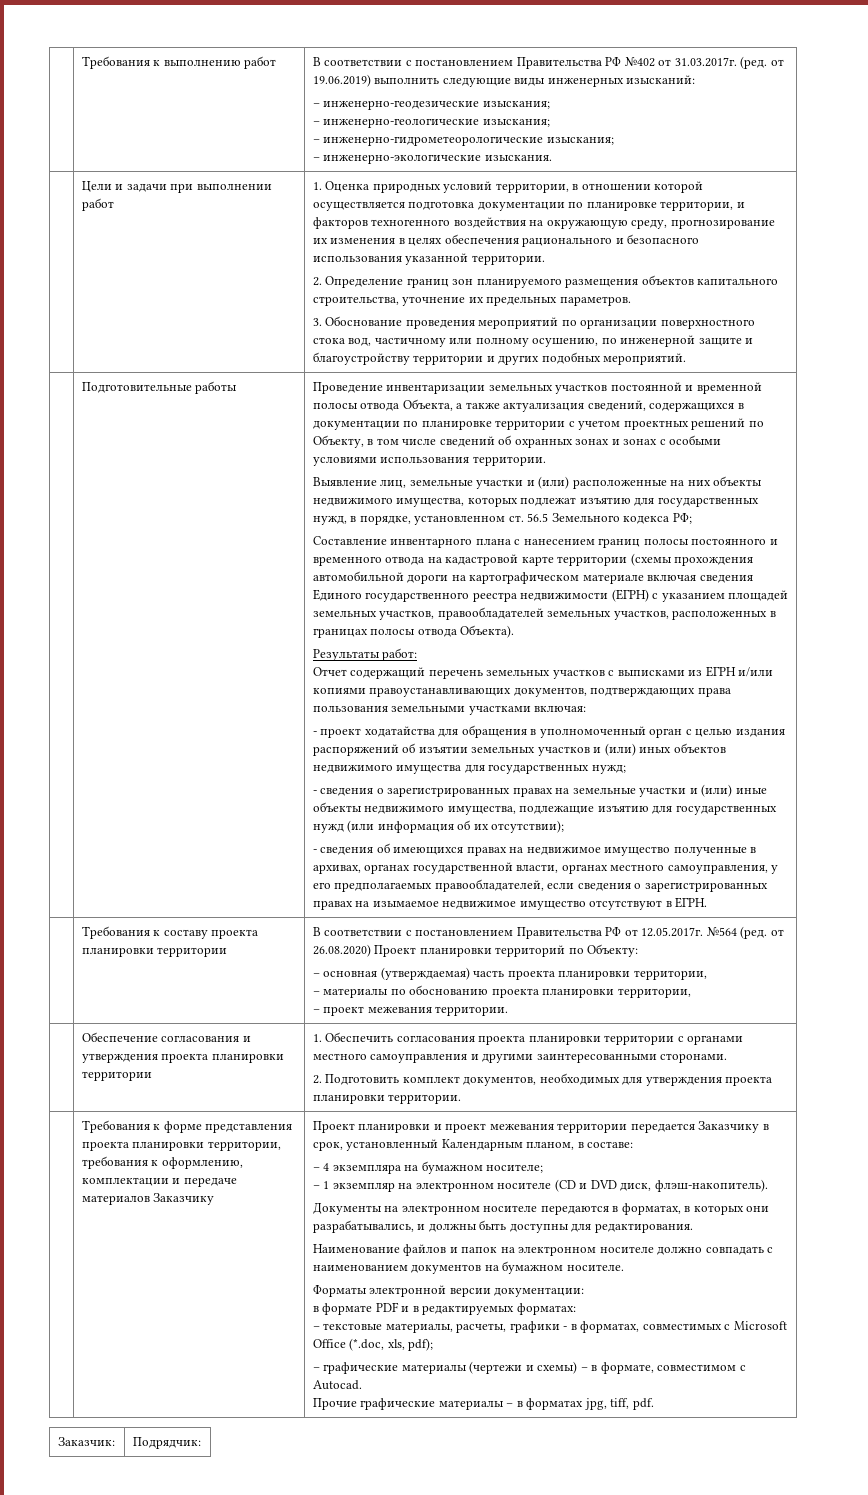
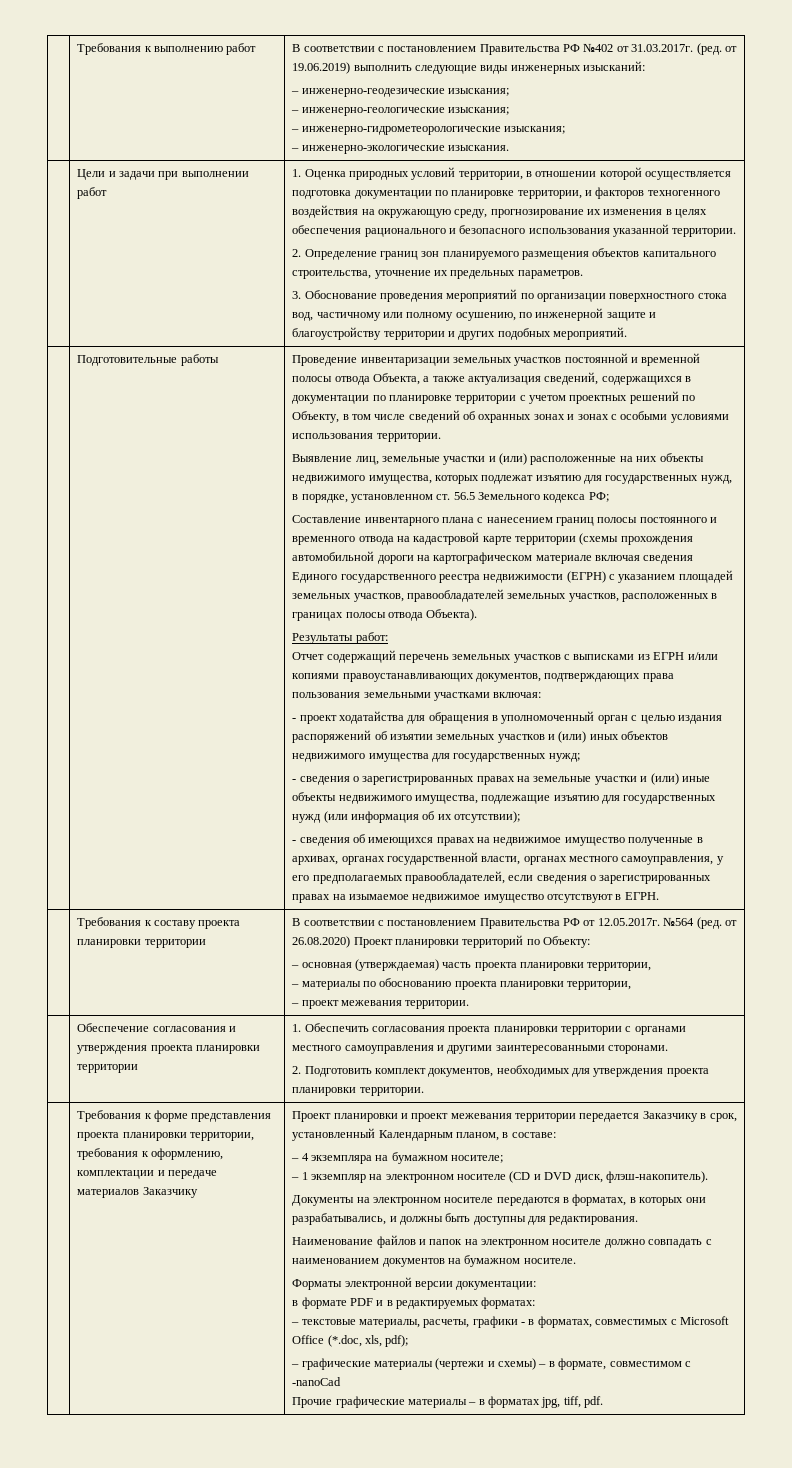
- – графические материалы (чертежи и схемы) – в формате, совместимом с Autocad.
+ – графические материалы (чертежи и схемы) – в формате, совместимом с -nanoCad
- Заказчик: | Подрядчик:

